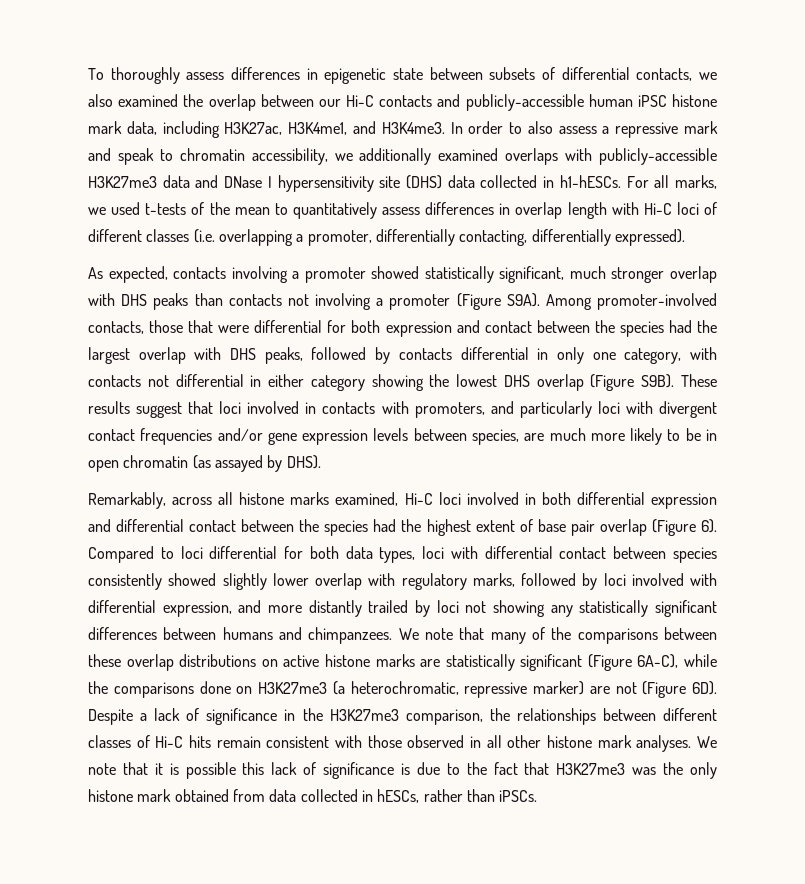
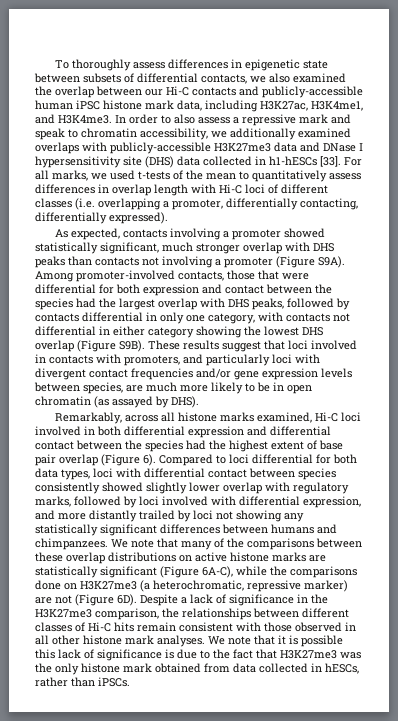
- In order to also assess a repressive mark and speak to chromatin accessibility, we additionally examined overlaps with publicly-accessible H3K27me3 data and DNase I hypersensitivity site (DHS) data collected in h1-hESCs.
+ In order to also assess a repressive mark and speak to chromatin accessibility, we additionally examined overlaps with publicly-accessible H3K27me3 data and DNase I hypersensitivity site (DHS) data collected in h1-hESCs [33].

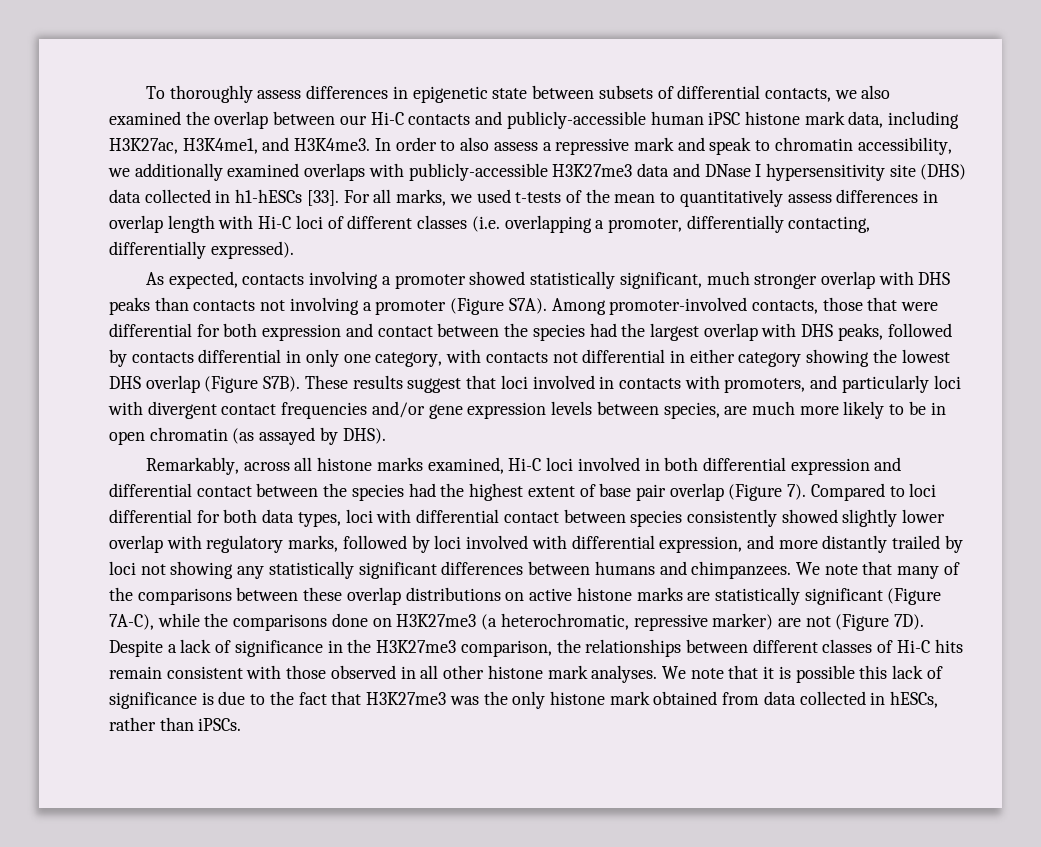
- As expected, contacts involving a promoter showed statistically significant, much stronger overlap with DHS peaks than contacts not involving a promoter (Figure S9A).
+ As expected, contacts involving a promoter showed statistically significant, much stronger overlap with DHS peaks than contacts not involving a promoter (Figure S7A).
- Among promoter-involved contacts, those that were differential for both expression and contact between the species had the largest overlap with DHS peaks, followed by contacts differential in only one category, with contacts not differential in either category showing the lowest DHS overlap (Figure S9B).
+ Among promoter-involved contacts, those that were differential for both expression and contact between the species had the largest overlap with DHS peaks, followed by contacts differential in only one category, with contacts not differential in either category showing the lowest DHS overlap (Figure S7B).
- Remarkably, across all histone marks examined, Hi-C loci involved in both differential expression and differential contact between the species had the highest extent of base pair overlap (Figure 6).
+ Remarkably, across all histone marks examined, Hi-C loci involved in both differential expression and differential contact between the species had the highest extent of base pair overlap (Figure 7).
- We note that many of the comparisons between these overlap distributions on active histone marks are statistically significant (Figure 6A-C), while the comparisons done on H3K27me3 (a heterochromatic, repressive marker) are not (Figure 6D).
+ We note that many of the comparisons between these overlap distributions on active histone marks are statistically significant (Figure 7A-C), while the comparisons done on H3K27me3 (a heterochromatic, repressive marker) are not (Figure 7D).

